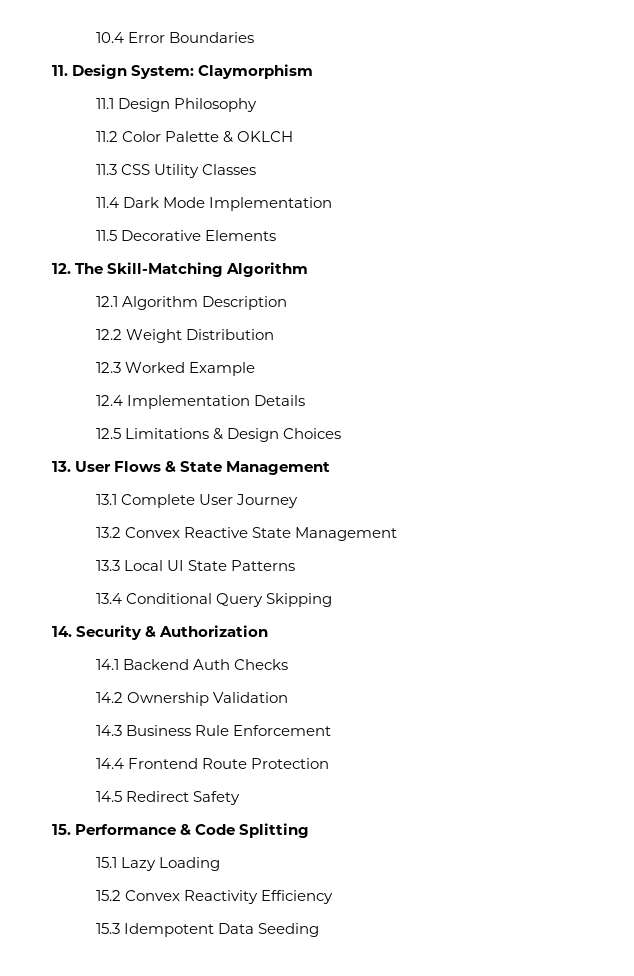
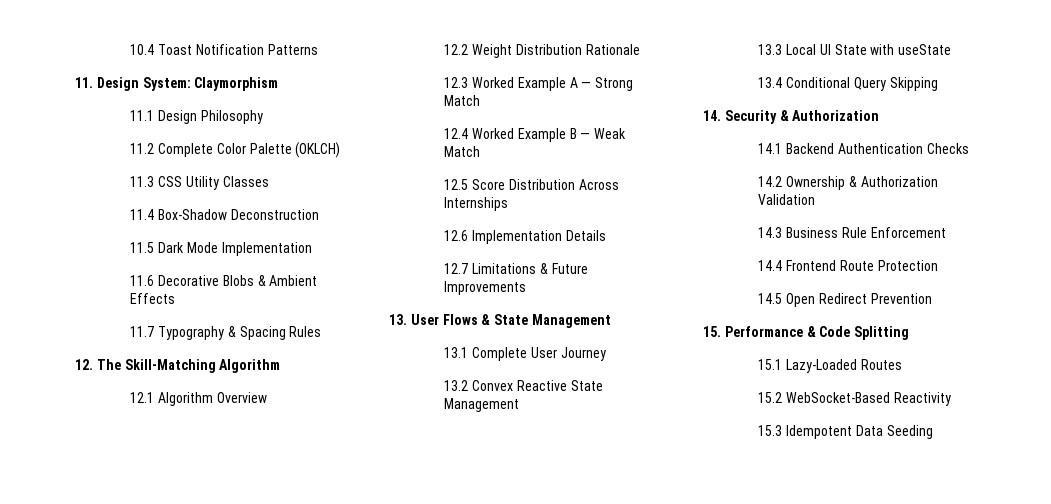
- 10.4 Error Boundaries
+ 10.4 Toast Notification Patterns
- 11.2 Color Palette & OKLCH
+ 11.2 Complete Color Palette (OKLCH)
- 11.4 Dark Mode Implementation
+ 11.4 Box-Shadow Deconstruction
+ 11.5 Dark Mode Implementation
- 11.5 Decorative Elements
+ 11.6 Decorative Blobs & Ambient Effects
+ 11.7 Typography & Spacing Rules
- 12.1 Algorithm Description
+ 12.1 Algorithm Overview
- 12.2 Weight Distribution
+ 12.2 Weight Distribution Rationale
- 12.3 Worked Example
- 12.4 Implementation Details
+ 12.3 Worked Example A — Strong Match
+ 12.4 Worked Example B — Weak Match
+ 12.5 Score Distribution Across Internships
+ 12.6 Implementation Details
- 12.5 Limitations & Design Choices
+ 12.7 Limitations & Future Improvements
- 13.3 Local UI State Patterns
+ 13.3 Local UI State with useState
- 14.1 Backend Auth Checks
+ 14.1 Backend Authentication Checks
- 14.2 Ownership Validation
+ 14.2 Ownership & Authorization Validation
- 14.5 Redirect Safety
+ 14.5 Open Redirect Prevention
- 15.1 Lazy Loading
+ 15.1 Lazy-Loaded Routes
- 15.2 Convex Reactivity Efficiency
+ 15.2 WebSocket-Based Reactivity

